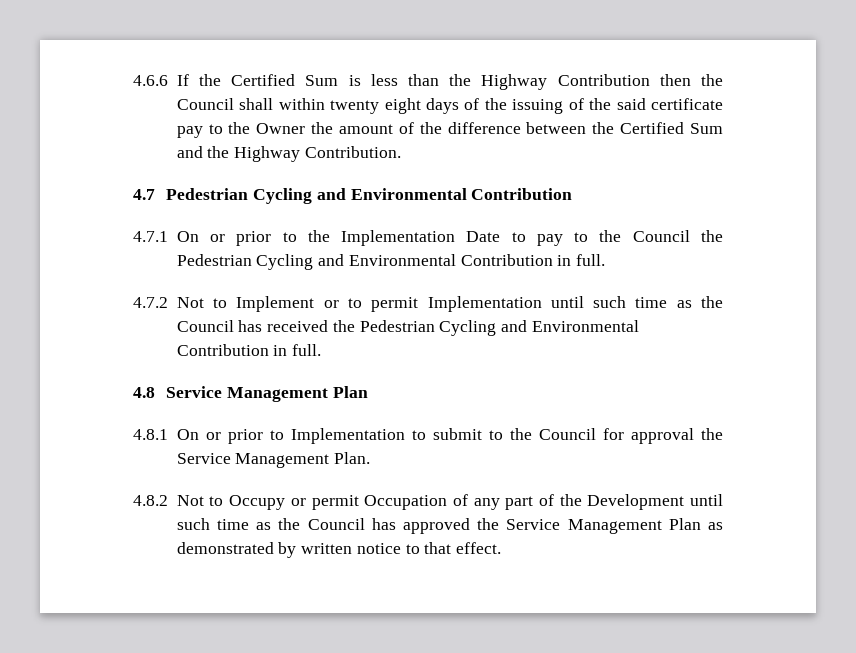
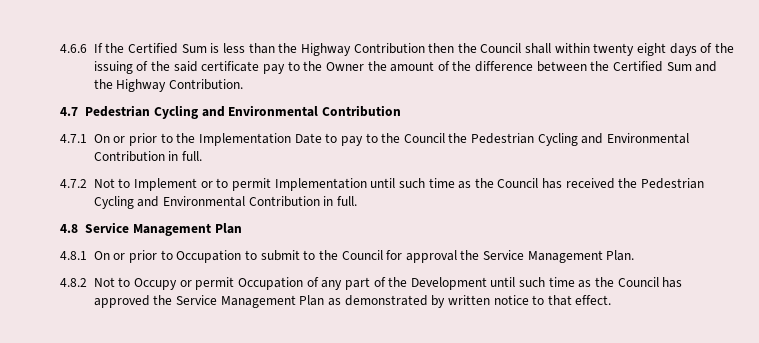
- 4.8.1 On or prior to Implementation to submit to the Council for approval the Service Management Plan.
+ 4.8.1 On or prior to Occupation to submit to the Council for approval the Service Management Plan.

